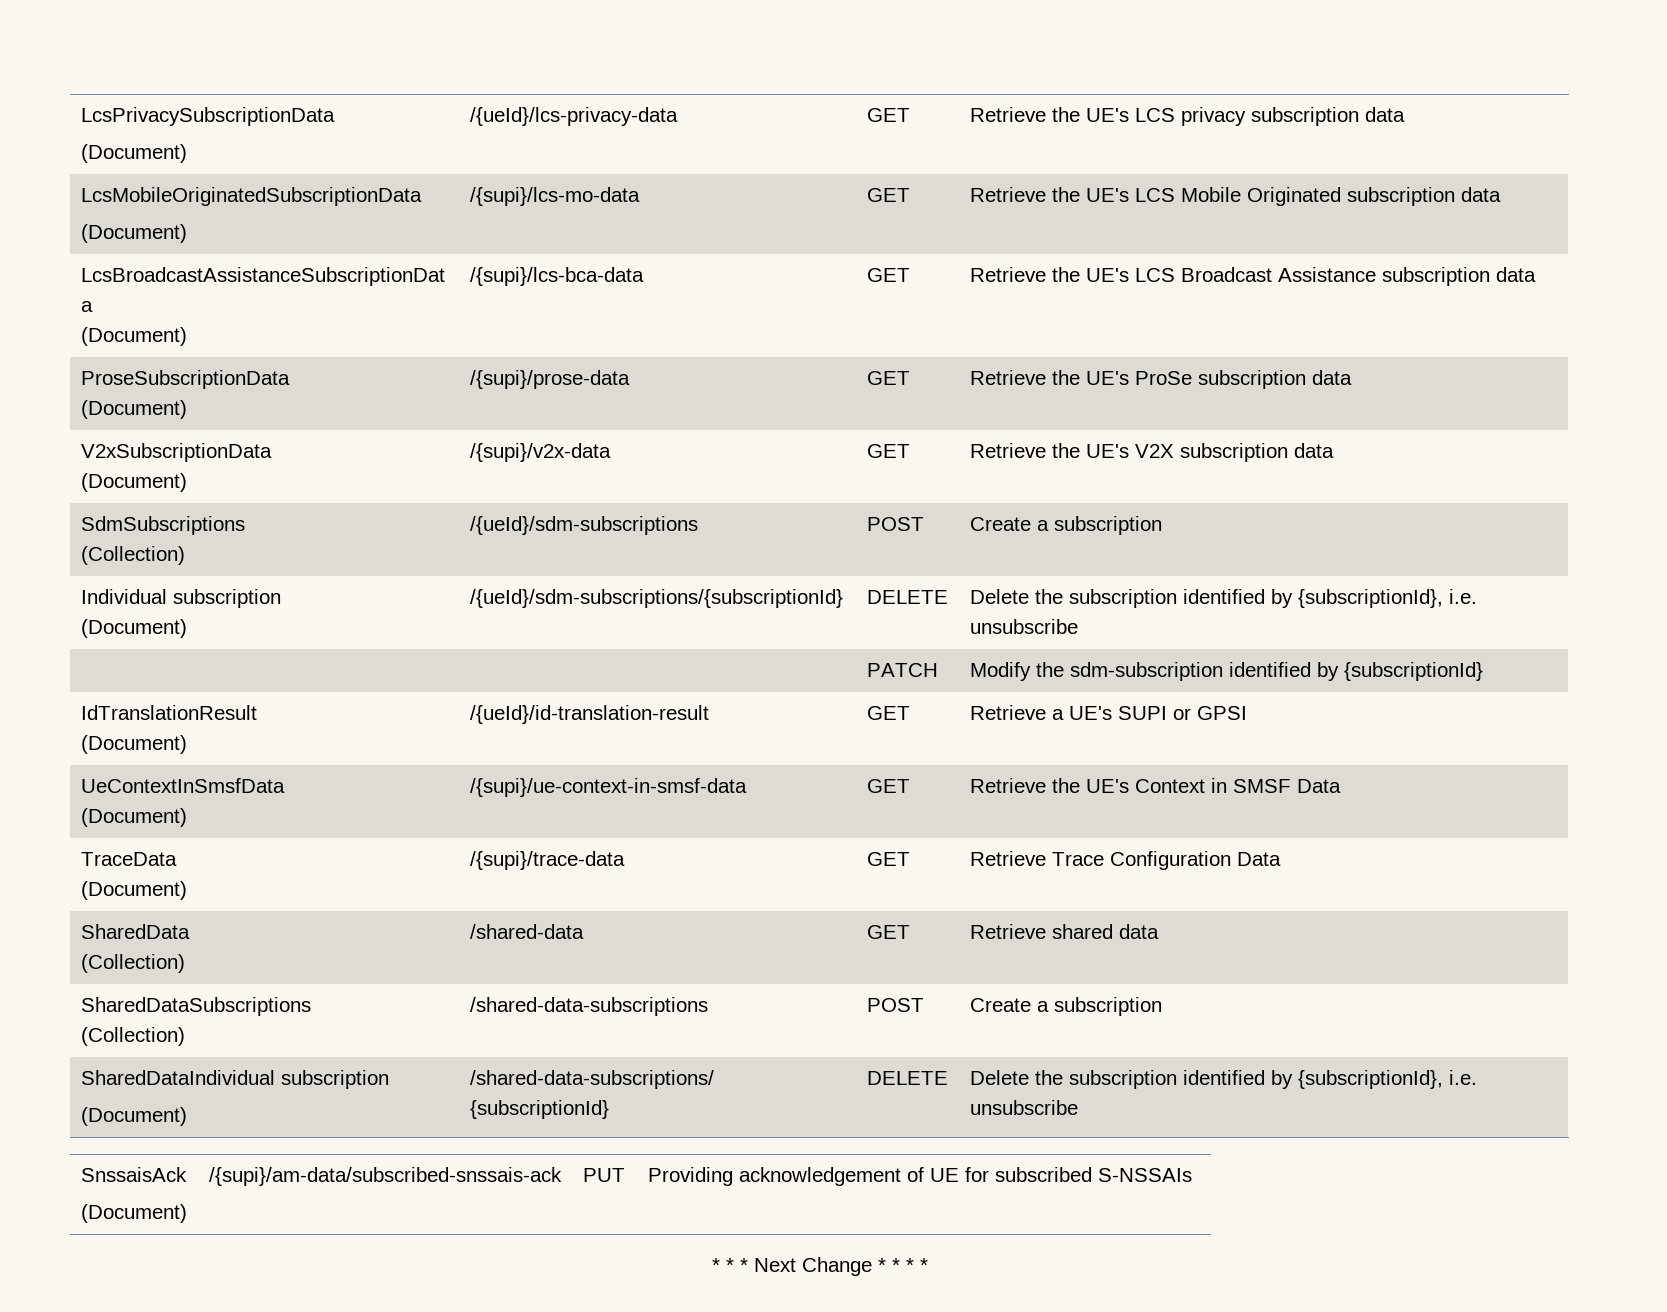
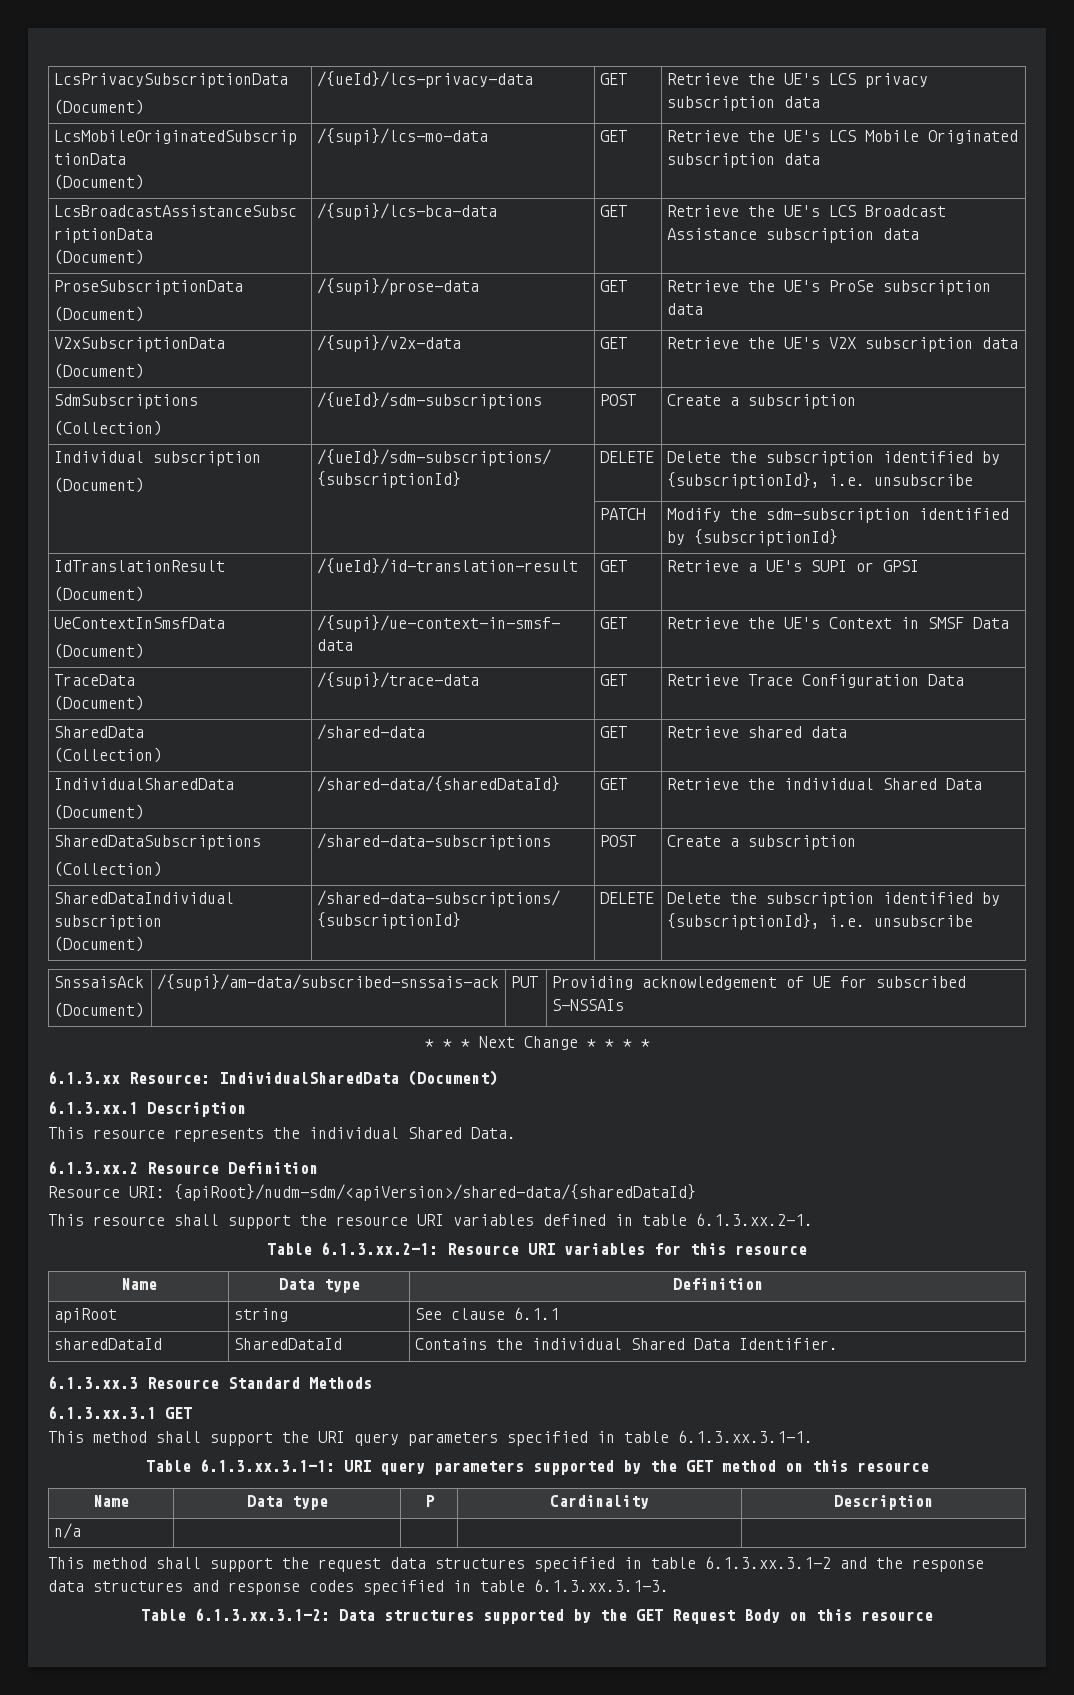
  SharedData
  (Collection) | /shared-data | GET | Retrieve shared data
+ IndividualSharedData
+ (Document) | /shared-data/{sharedDataId} | GET | Retrieve the individual Shared Data
+ 6.1.3.xx Resource: IndividualSharedData (Document)
+ 6.1.3.xx.1 Description
+ This resource represents the individual Shared Data.
+ 6.1.3.xx.2 Resource Definition
+ Resource URI: {apiRoot}/nudm-sdm/<apiVersion>/shared-data/{sharedDataId}
+ This resource shall support the resource URI variables defined in table 6.1.3.xx.2-1.
+ Table 6.1.3.xx.2-1: Resource URI variables for this resource
+ Name | Data type | Definition
+ apiRoot | string | See clause 6.1.1
+ sharedDataId | SharedDataId | Contains the individual Shared Data Identifier.
+ 6.1.3.xx.3 Resource Standard Methods
+ 6.1.3.xx.3.1 GET
+ This method shall support the URI query parameters specified in table 6.1.3.xx.3.1-1.
+ Table 6.1.3.xx.3.1-1: URI query parameters supported by the GET method on this resource
+ Name | Data type | P | Cardinality | Description
+ n/a | | | |
+ This method shall support the request data structures specified in table 6.1.3.xx.3.1-2 and the response data structures and response codes specified in table 6.1.3.xx.3.1-3.
+ Table 6.1.3.xx.3.1-2: Data structures supported by the GET Request Body on this resource

